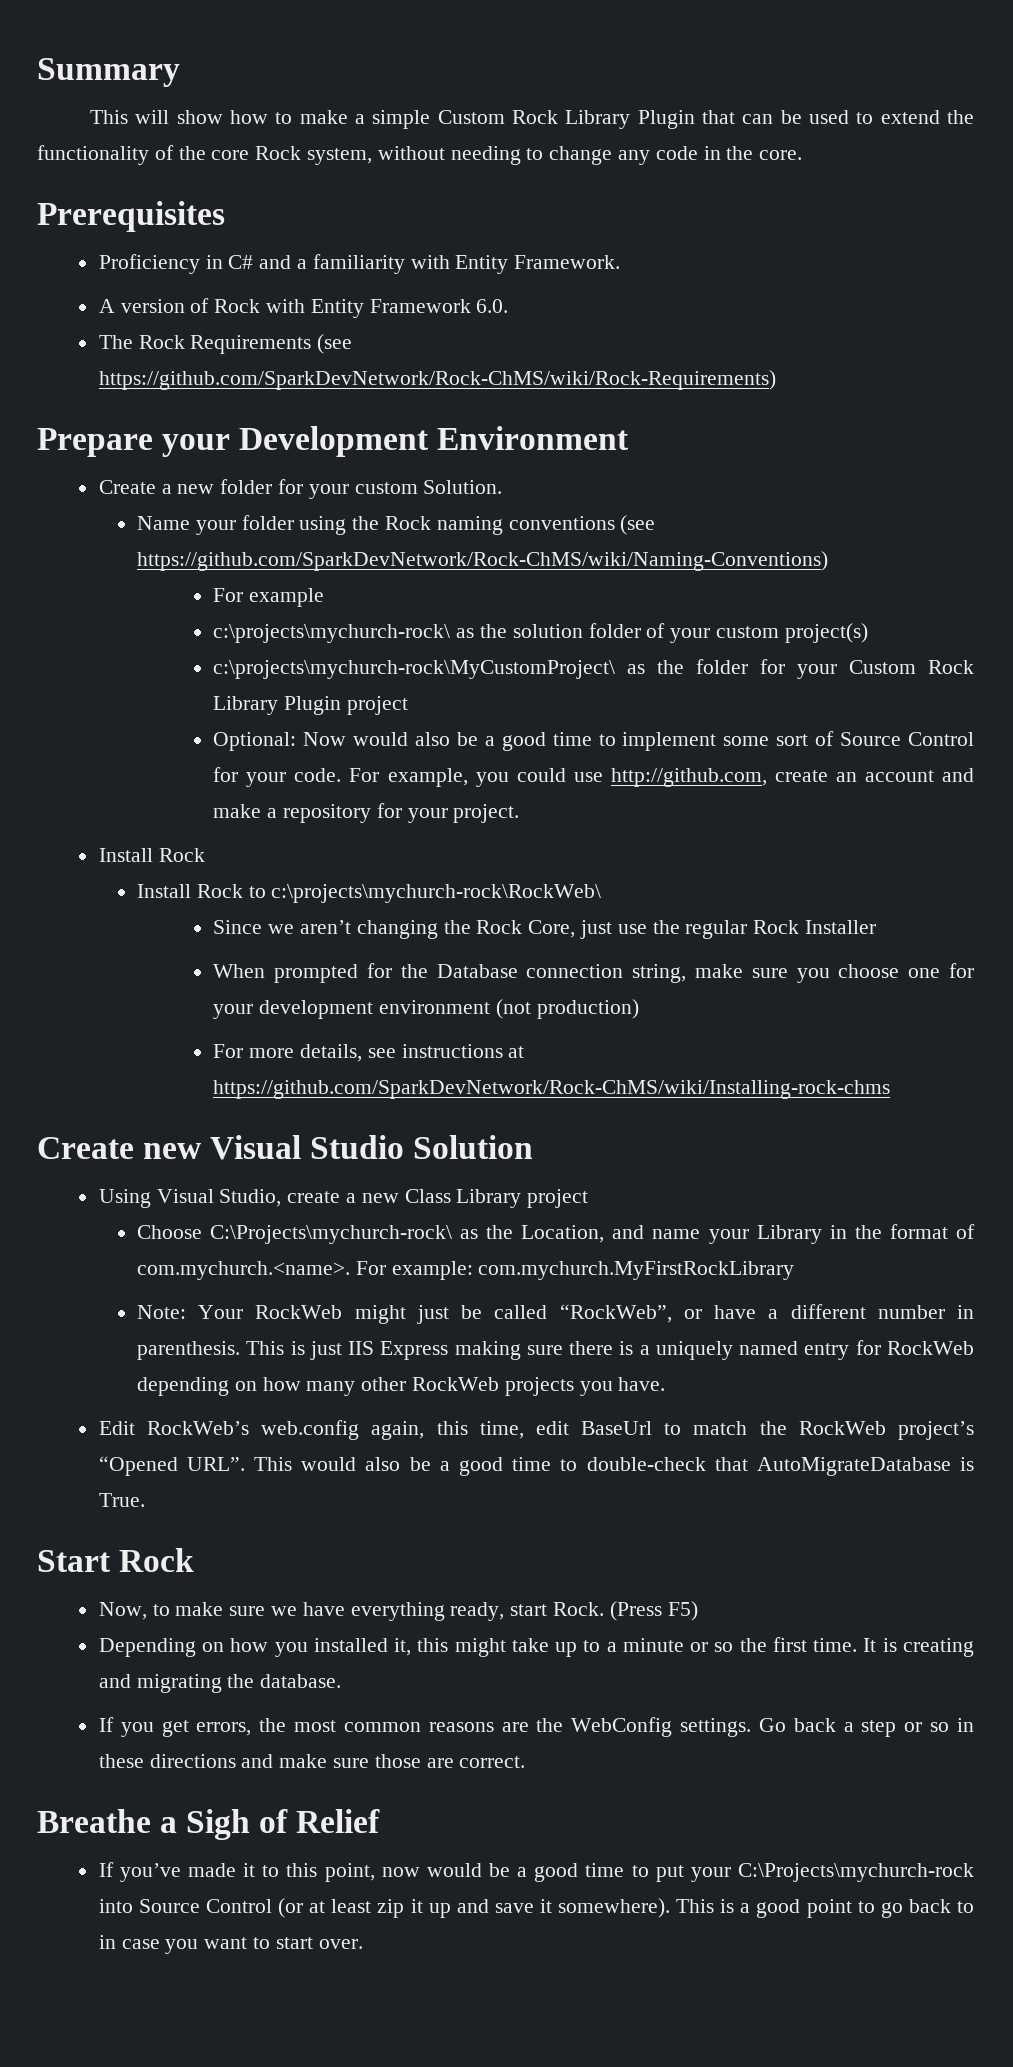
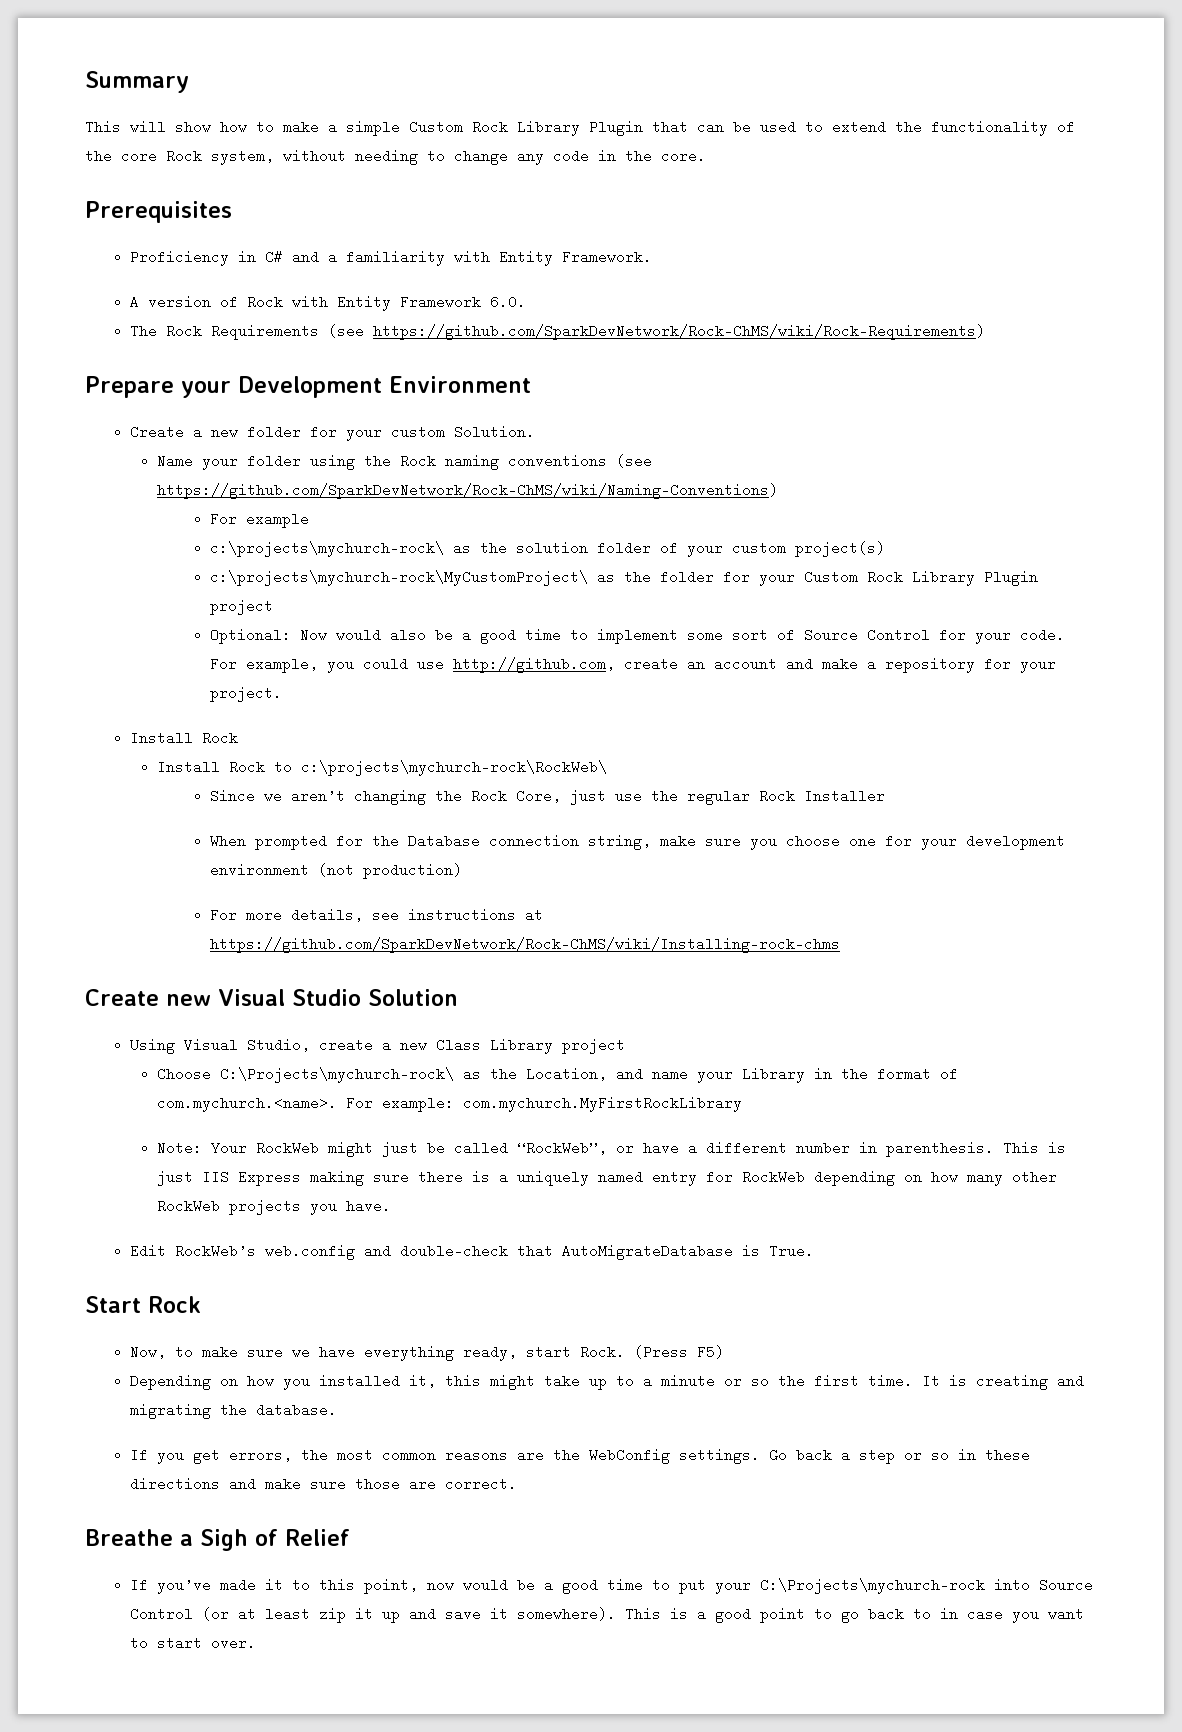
- Edit RockWeb’s web.config again, this time, edit BaseUrl to match the RockWeb project’s “Opened URL”. This would also be a good time to double-check that AutoMigrateDatabase is True.
+ Edit RockWeb’s web.config and double-check that AutoMigrateDatabase is True.

